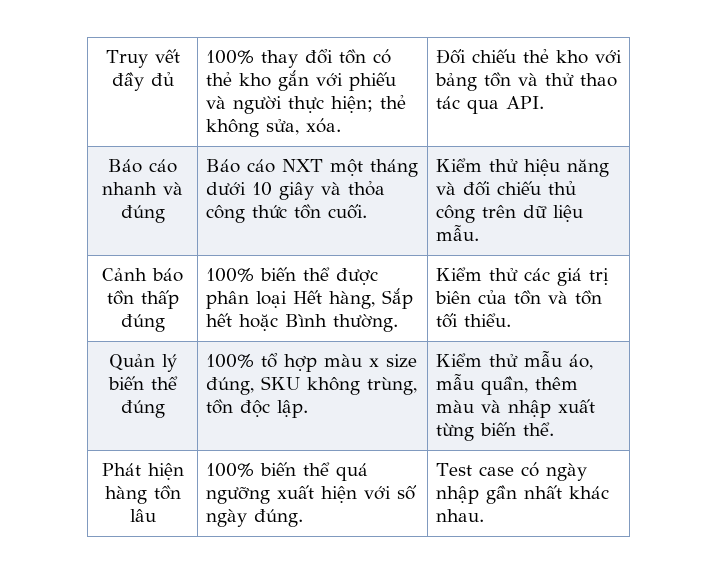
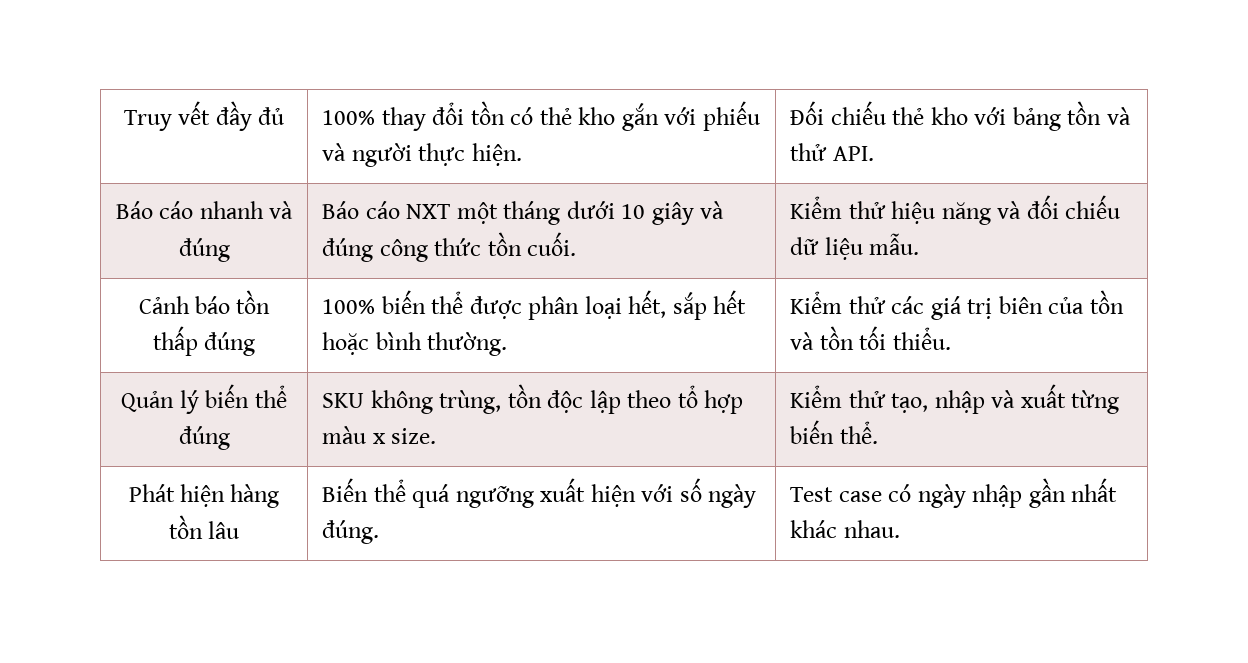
- Truy vết đầy đủ | 100% thay đổi tồn có thẻ kho gắn với phiếu và người thực hiện; thẻ không sửa, xóa. | Đối chiếu thẻ kho với bảng tồn và thử thao tác qua API.
+ Truy vết đầy đủ | 100% thay đổi tồn có thẻ kho gắn với phiếu và người thực hiện. | Đối chiếu thẻ kho với bảng tồn và thử API.
- Báo cáo nhanh và đúng | Báo cáo NXT một tháng dưới 10 giây và thỏa công thức tồn cuối. | Kiểm thử hiệu năng và đối chiếu thủ công trên dữ liệu mẫu.
+ Báo cáo nhanh và đúng | Báo cáo NXT một tháng dưới 10 giây và đúng công thức tồn cuối. | Kiểm thử hiệu năng và đối chiếu dữ liệu mẫu.
- Cảnh báo tồn thấp đúng | 100% biến thể được phân loại Hết hàng, Sắp hết hoặc Bình thường. | Kiểm thử các giá trị biên của tồn và tồn tối thiểu.
+ Cảnh báo tồn thấp đúng | 100% biến thể được phân loại hết, sắp hết hoặc bình thường. | Kiểm thử các giá trị biên của tồn và tồn tối thiểu.
- Quản lý biến thể đúng | 100% tổ hợp màu x size đúng, SKU không trùng, tồn độc lập. | Kiểm thử mẫu áo, mẫu quần, thêm màu và nhập xuất từng biến thể.
+ Quản lý biến thể đúng | SKU không trùng, tồn độc lập theo tổ hợp màu x size. | Kiểm thử tạo, nhập và xuất từng biến thể.
- Phát hiện hàng tồn lâu | 100% biến thể quá ngưỡng xuất hiện với số ngày đúng. | Test case có ngày nhập gần nhất khác nhau.
+ Phát hiện hàng tồn lâu | Biến thể quá ngưỡng xuất hiện với số ngày đúng. | Test case có ngày nhập gần nhất khác nhau.

